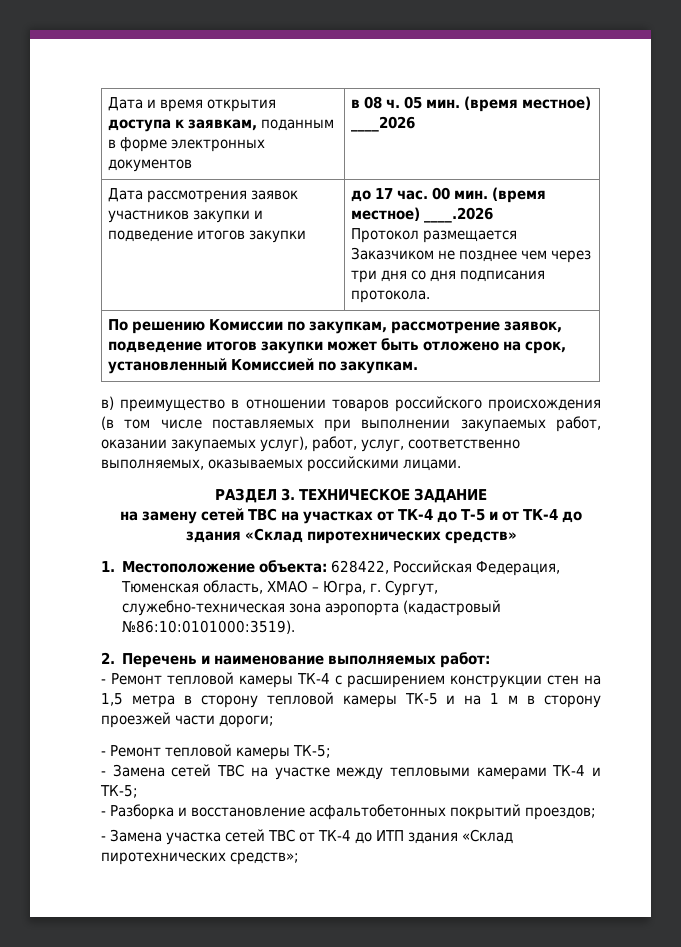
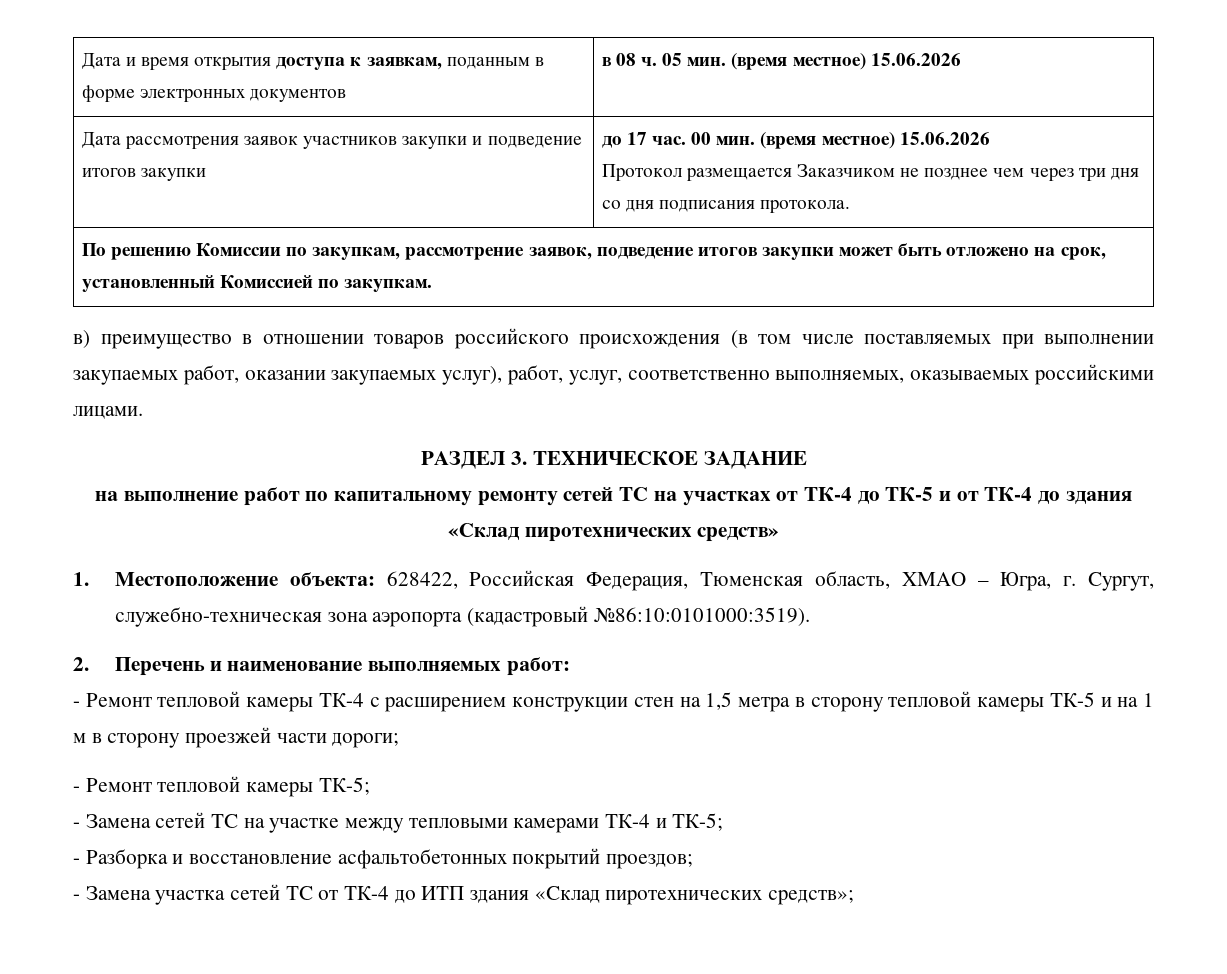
- Дата и время открытия доступа к заявкам, поданным в форме электронных документов | в 08 ч. 05 мин. (время местное) ____2026
+ Дата и время открытия доступа к заявкам, поданным в форме электронных документов | в 08 ч. 05 мин. (время местное) 15.06.2026
- Дата рассмотрения заявок участников закупки и подведение итогов закупки | до 17 час. 00 мин. (время местное) ____.2026
+ Дата рассмотрения заявок участников закупки и подведение итогов закупки | до 17 час. 00 мин. (время местное) 15.06.2026
- на замену сетей ТВС на участках от ТК-4 до Т-5 и от ТК-4 до здания «Склад пиротехнических средств»
+ на выполнение работ по капитальному ремонту сетей ТС на участках от ТК-4 до ТК-5 и от ТК-4 до здания «Склад пиротехнических средств»
- - Замена сетей ТВС на участке между тепловыми камерами ТК-4 и ТК-5;
+ - Замена сетей ТС на участке между тепловыми камерами ТК-4 и ТК-5;
- - Замена участка сетей ТВС от ТК-4 до ИТП здания «Склад пиротехнических средств»;
+ - Замена участка сетей ТС от ТК-4 до ИТП здания «Склад пиротехнических средств»;

